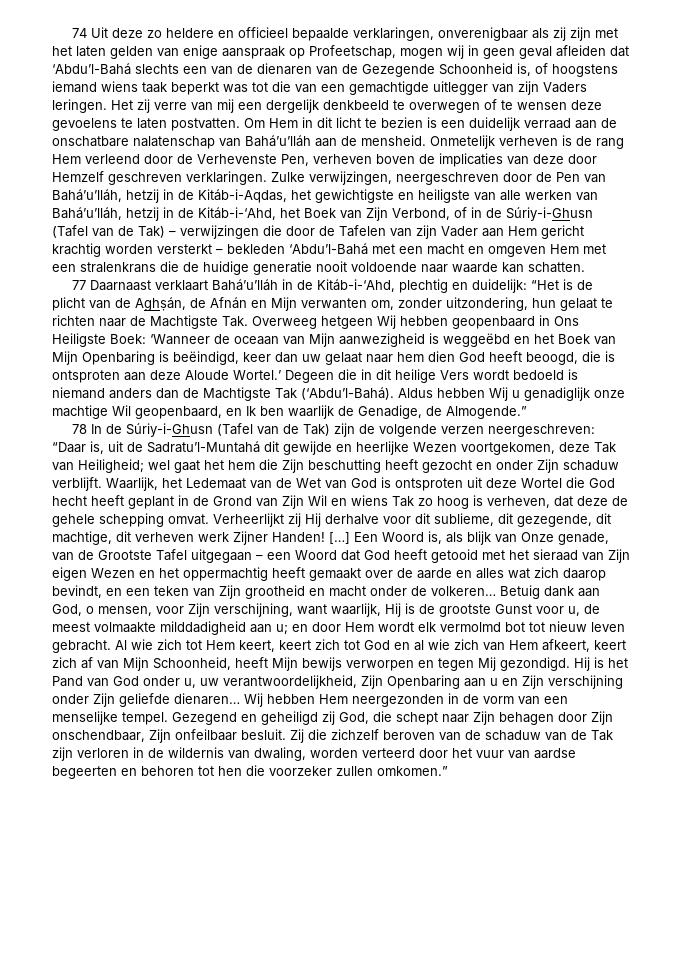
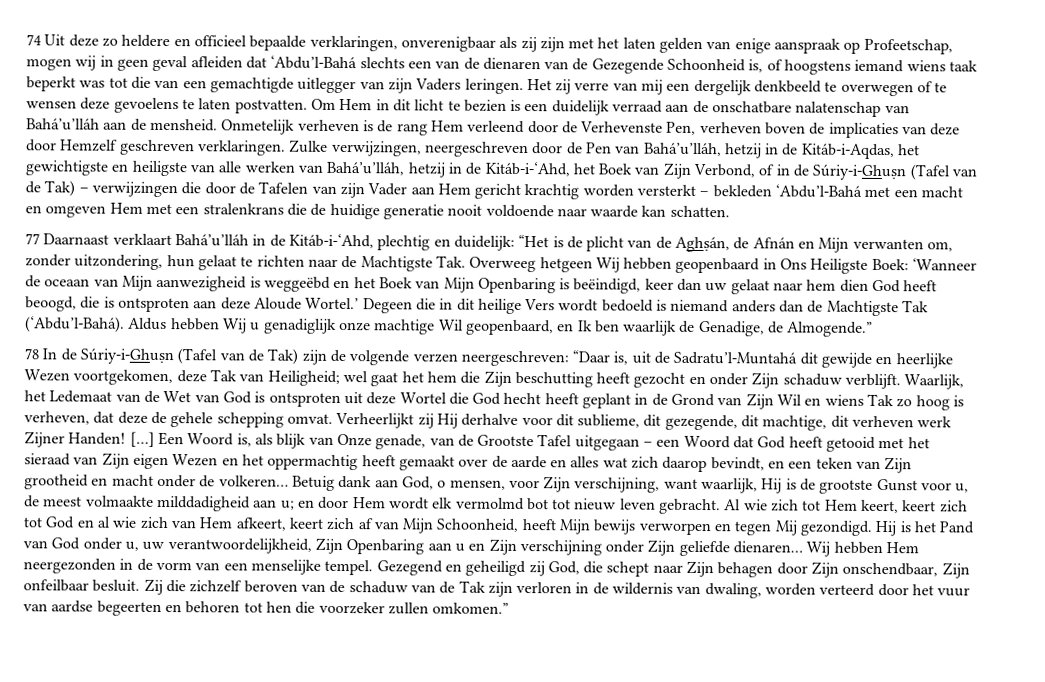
- Zulke verwijzingen, neergeschreven door de Pen van Bahá’u’lláh, hetzij in de Kitáb-i-Aqdas, het gewichtigste en heiligste van alle werken van Bahá’u’lláh, hetzij in de Kitáb-i-‘Ahd, het Boek van Zijn Verbond, of in de Súriy-i-Ghusn (Tafel van de Tak) – verwijzingen die door de Tafelen van zijn Vader aan Hem gericht krachtig worden versterkt – bekleden ‘Abdu’l-Bahá met een macht en omgeven Hem met een stralenkrans die de huidige generatie nooit voldoende naar waarde kan schatten.
+ Zulke verwijzingen, neergeschreven door de Pen van Bahá’u’lláh, hetzij in de Kitáb-i-Aqdas, het gewichtigste en heiligste van alle werken van Bahá’u’lláh, hetzij in de Kitáb-i-‘Ahd, het Boek van Zijn Verbond, of in de Súriy-i-Ghuṣn (Tafel van de Tak) – verwijzingen die door de Tafelen van zijn Vader aan Hem gericht krachtig worden versterkt – bekleden ‘Abdu’l-Bahá met een macht en omgeven Hem met een stralenkrans die de huidige generatie nooit voldoende naar waarde kan schatten.
- 78 In de Súriy-i-Ghusn (Tafel van de Tak) zijn de volgende verzen neergeschreven: “Daar is, uit de Sadratu’l-Muntahá dit gewijde en heerlijke Wezen voortgekomen, deze Tak van Heiligheid; wel gaat het hem die Zijn beschutting heeft gezocht en onder Zijn schaduw verblijft.
+ 78 In de Súriy-i-Ghuṣn (Tafel van de Tak) zijn de volgende verzen neergeschreven: “Daar is, uit de Sadratu’l-Muntahá dit gewijde en heerlijke Wezen voortgekomen, deze Tak van Heiligheid; wel gaat het hem die Zijn beschutting heeft gezocht en onder Zijn schaduw verblijft.

